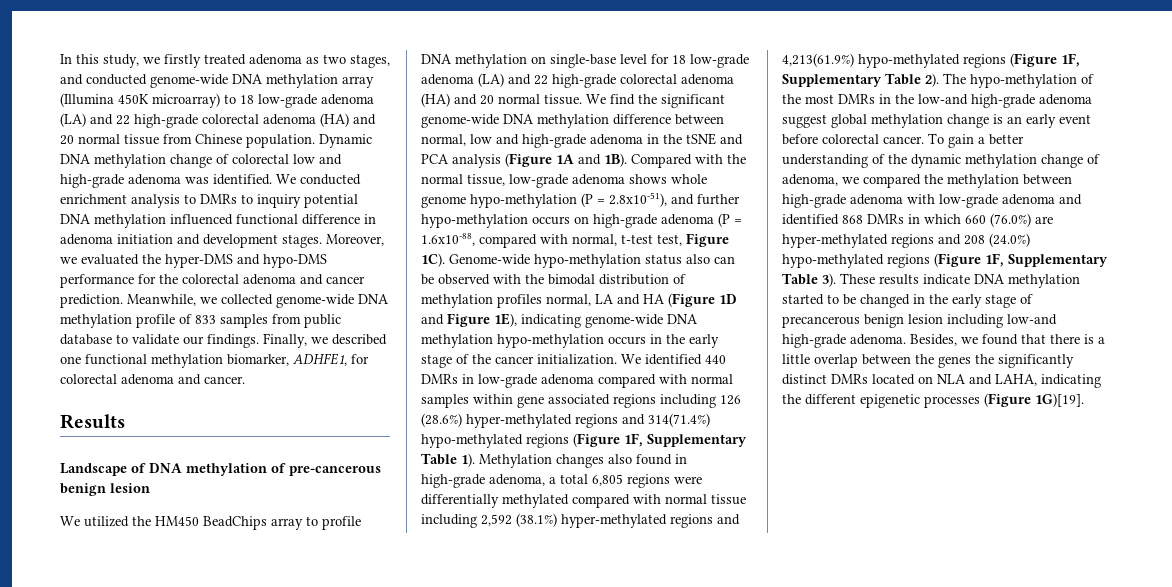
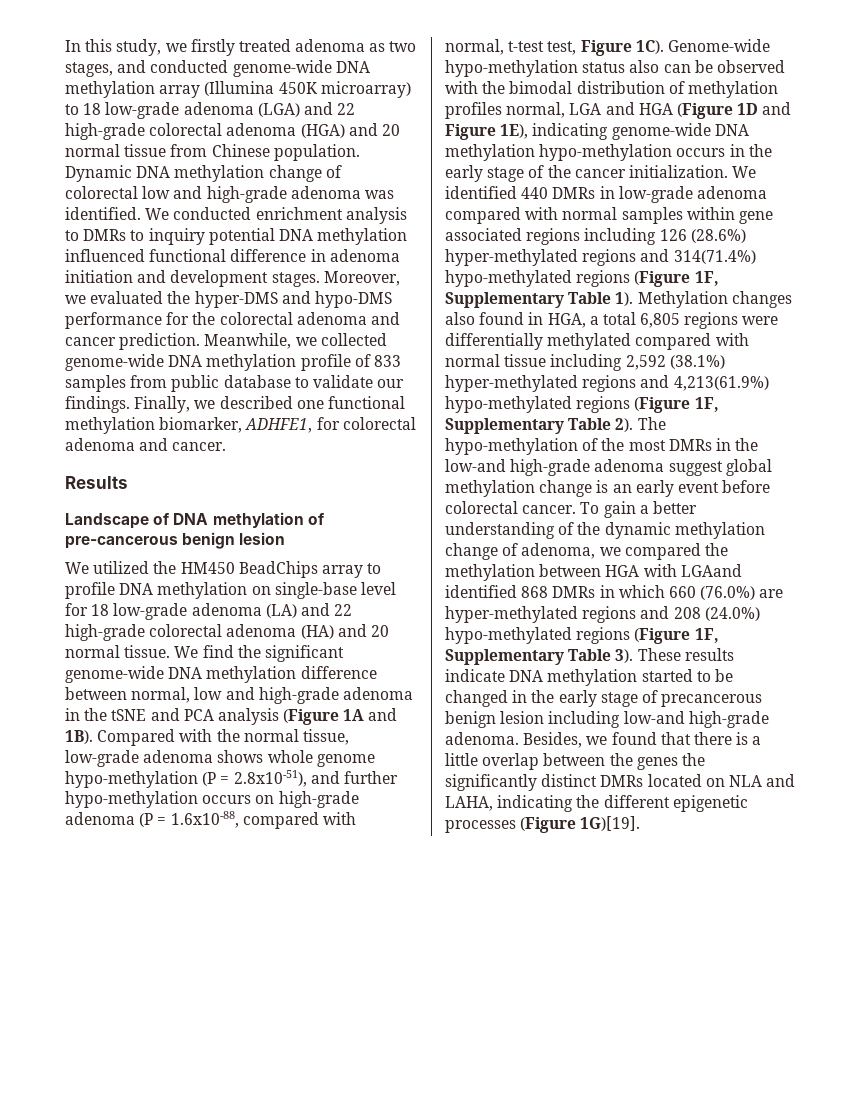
- In this study, we firstly treated adenoma as two stages, and conducted genome-wide DNA methylation array (Illumina 450K microarray) to 18 low-grade adenoma (LA) and 22 high-grade colorectal adenoma (HA) and 20 normal tissue from Chinese population.
+ In this study, we firstly treated adenoma as two stages, and conducted genome-wide DNA methylation array (Illumina 450K microarray) to 18 low-grade adenoma (LGA) and 22 high-grade colorectal adenoma (HGA) and 20 normal tissue from Chinese population.
- Genome-wide hypo-methylation status also can be observed with the bimodal distribution of methylation profiles normal, LA and HA (Figure 1D and Figure 1E), indicating genome-wide DNA methylation hypo-methylation occurs in the early stage of the cancer initialization.
+ Genome-wide hypo-methylation status also can be observed with the bimodal distribution of methylation profiles normal, LGA and HGA (Figure 1D and Figure 1E), indicating genome-wide DNA methylation hypo-methylation occurs in the early stage of the cancer initialization.
- Methylation changes also found in high-grade adenoma, a total 6,805 regions were differentially methylated compared with normal tissue including 2,592 (38.1%) hyper-methylated regions and 4,213(61.9%) hypo-methylated regions (Figure 1F, Supplementary Table 2).
+ Methylation changes also found in HGA, a total 6,805 regions were differentially methylated compared with normal tissue including 2,592 (38.1%) hyper-methylated regions and 4,213(61.9%) hypo-methylated regions (Figure 1F, Supplementary Table 2).
- To gain a better understanding of the dynamic methylation change of adenoma, we compared the methylation between high-grade adenoma with low-grade adenoma and identified 868 DMRs in which 660 (76.0%) are hyper-methylated regions and 208 (24.0%) hypo-methylated regions (Figure 1F, Supplementary Table 3).
+ To gain a better understanding of the dynamic methylation change of adenoma, we compared the methylation between HGA with LGAand identified 868 DMRs in which 660 (76.0%) are hyper-methylated regions and 208 (24.0%) hypo-methylated regions (Figure 1F, Supplementary Table 3).

